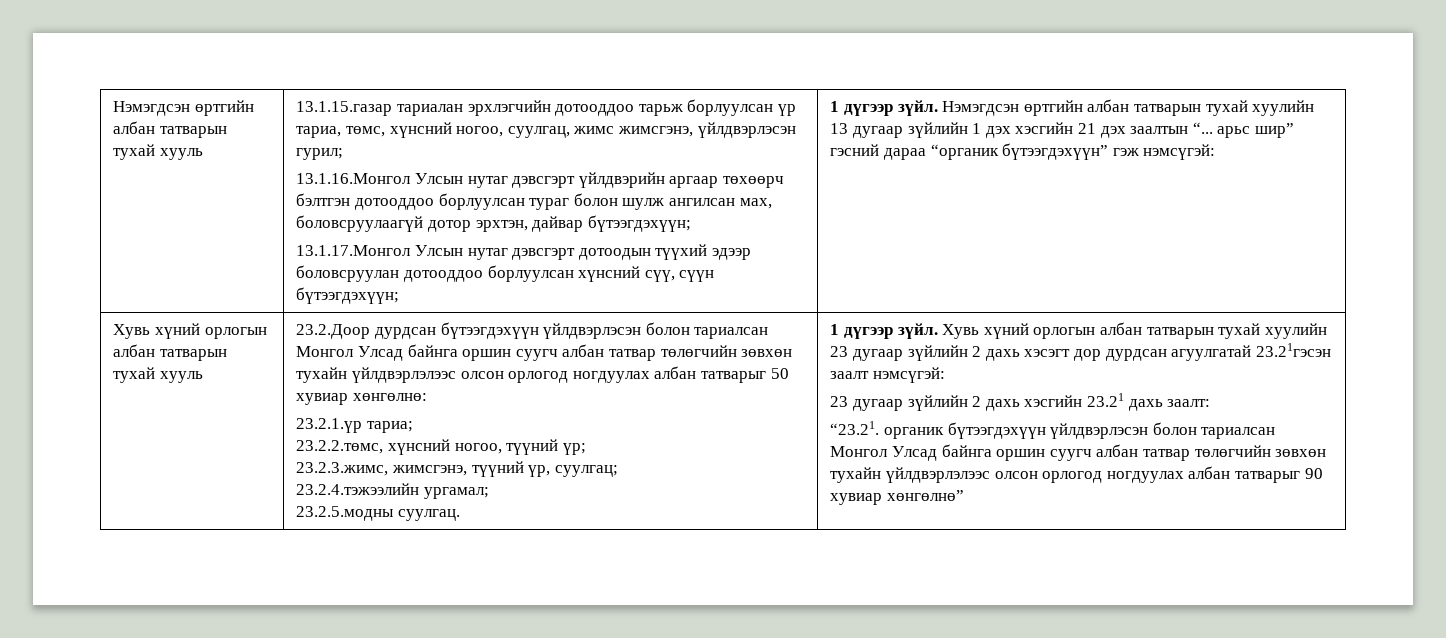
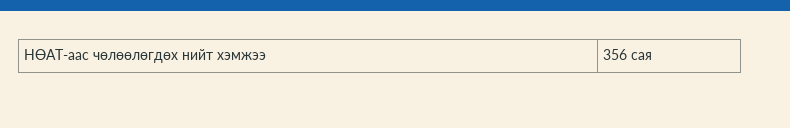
- Нэмэгдсэн өртгийн албан татварын тухай хууль | 13.1.15.газар тариалан эрхлэгчийн дотооддоо тарьж борлуулсан үр тариа, төмс, хүнсний ногоо, суулгац, жимс жимсгэнэ, үйлдвэрлэсэн гурил;
- 13.1.16.Монгол Улсын нутаг дэвсгэрт үйлдвэрийн аргаар төхөөрч бэлтгэн дотооддоо борлуулсан тураг болон шулж ангилсан мах, боловсруулаагүй дотор эрхтэн, дайвар бүтээгдэхүүн;
- 13.1.17.Монгол Улсын нутаг дэвсгэрт дотоодын түүхий эдээр боловсруулан дотооддоо борлуулсан хүнсний сүү, сүүн бүтээгдэхүүн; | 1 дүгээр зүйл. Нэмэгдсэн өртгийн албан татварын тухай хуулийн 13 дугаар зүйлийн 1 дэх хэсгийн 21 дэх заалтын “... арьс шир” гэсний дараа “органик бүтээгдэхүүн” гэж нэмсүгэй:
- Хувь хүний орлогын албан татварын тухай хууль | 23.2.Доор дурдсан бүтээгдэхүүн үйлдвэрлэсэн болон тариалсан Монгол Улсад байнга оршин суугч албан татвар төлөгчийн зөвхөн тухайн үйлдвэрлэлээс олсон орлогод ногдуулах албан татварыг 50 хувиар хөнгөлнө:
- 23.2.1.үр тариа;
- 23.2.2.төмс, хүнсний ногоо, түүний үр;
- 23.2.3.жимс, жимсгэнэ, түүний үр, суулгац;
- 23.2.4.тэжээлийн ургамал;
- 23.2.5.модны суулгац. | 1 дүгээр зүйл. Хувь хүний орлогын албан татварын тухай хуулийн 23 дугаар зүйлийн 2 дахь хэсэгт дор дурдсан агуулгатай 23.21гэсэн заалт нэмсүгэй:
- 23 дугаар зүйлийн 2 дахь хэсгийн 23.21 дахь заалт:
- “23.21. органик бүтээгдэхүүн үйлдвэрлэсэн болон тариалсан Монгол Улсад байнга оршин суугч албан татвар төлөгчийн зөвхөн тухайн үйлдвэрлэлээс олсон орлогод ногдуулах албан татварыг 90 хувиар хөнгөлнө”
+ НӨАТ-аас чөлөөлөгдөх нийт хэмжээ | 356 сая

